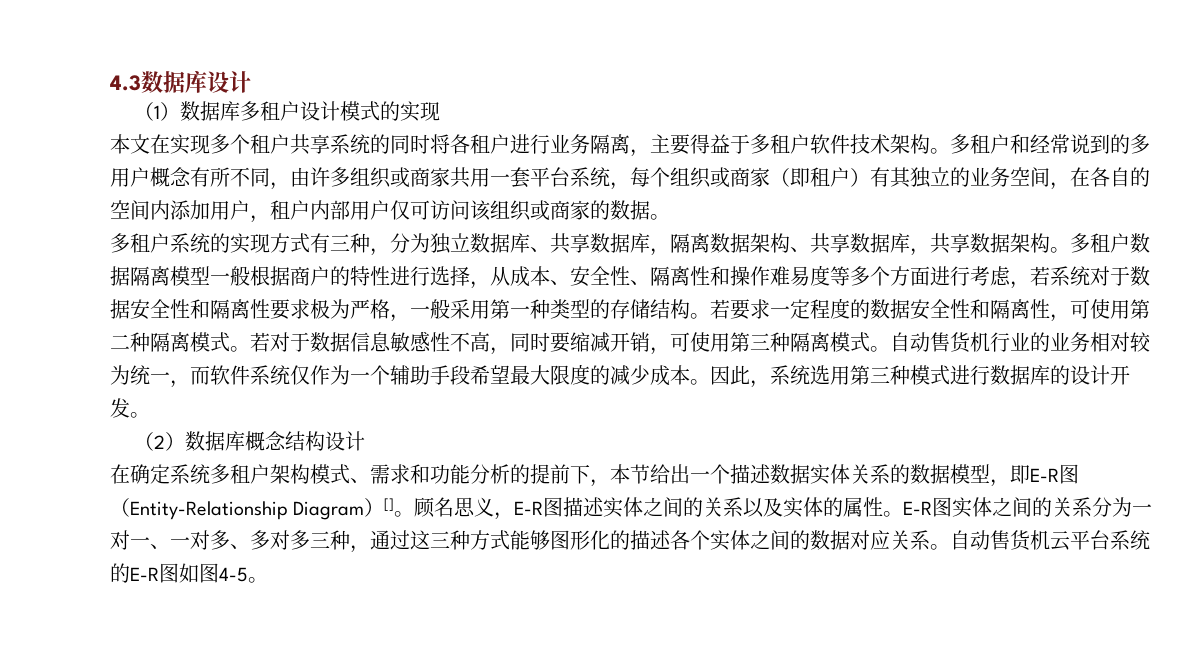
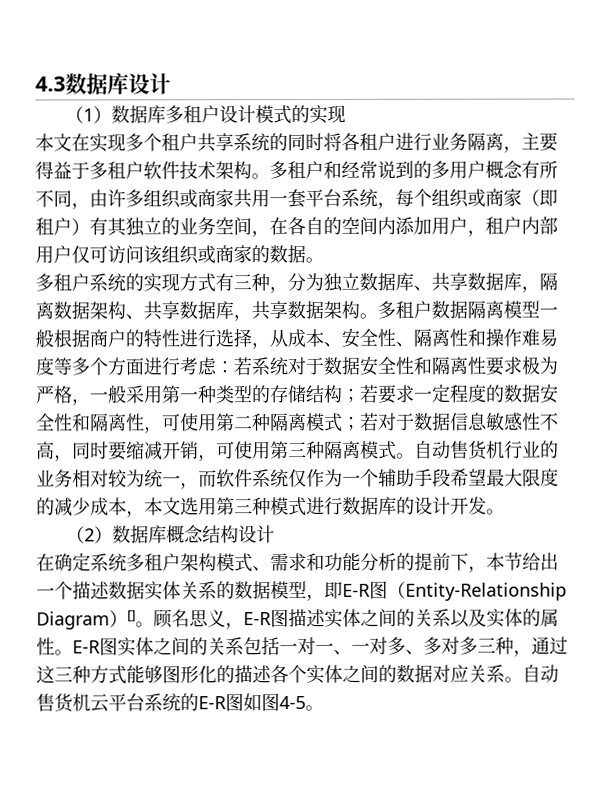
- 多租户数据隔离模型一般根据商户的特性进行选择，从成本、安全性、隔离性和操作难易度等多个方面进行考虑，若系统对于数据安全性和隔离性要求极为严格，一般采用第一种类型的存储结构。
+ 多租户数据隔离模型一般根据商户的特性进行选择，从成本、安全性、隔离性和操作难易度等多个方面进行考虑：若系统对于数据安全性和隔离性要求极为严格，一般采用第一种类型的存储结构；
- 若要求一定程度的数据安全性和隔离性，可使用第二种隔离模式。
+ 若要求一定程度的数据安全性和隔离性，可使用第二种隔离模式；
- 自动售货机行业的业务相对较为统一，而软件系统仅作为一个辅助手段希望最大限度的减少成本。因此，系统选用第三种模式进行数据库的设计开发。
+ 自动售货机行业的业务相对较为统一，而软件系统仅作为一个辅助手段希望最大限度的减少成本，本文选用第三种模式进行数据库的设计开发。
- E-R图实体之间的关系分为一对一、一对多、多对多三种，通过这三种方式能够图形化的描述各个实体之间的数据对应关系。
+ E-R图实体之间的关系包括一对一、一对多、多对多三种，通过这三种方式能够图形化的描述各个实体之间的数据对应关系。

